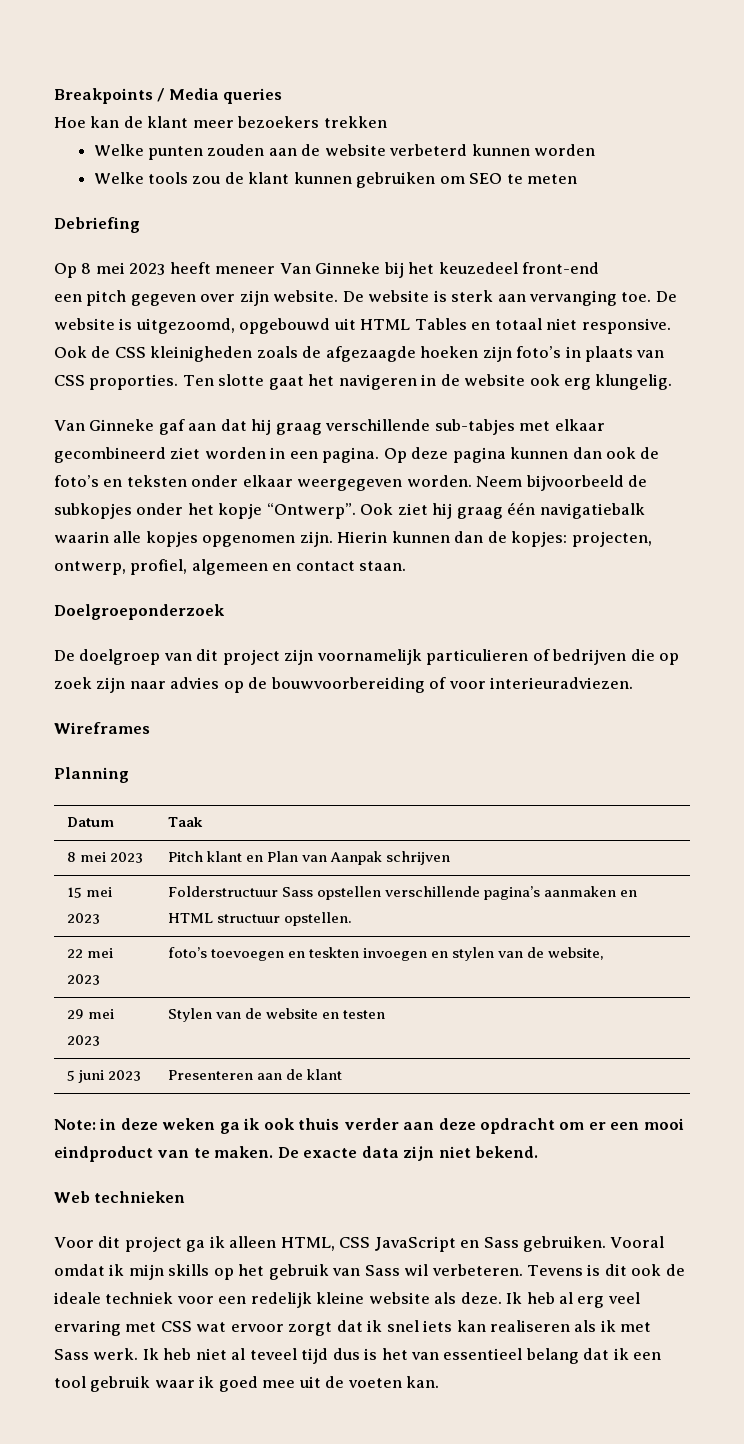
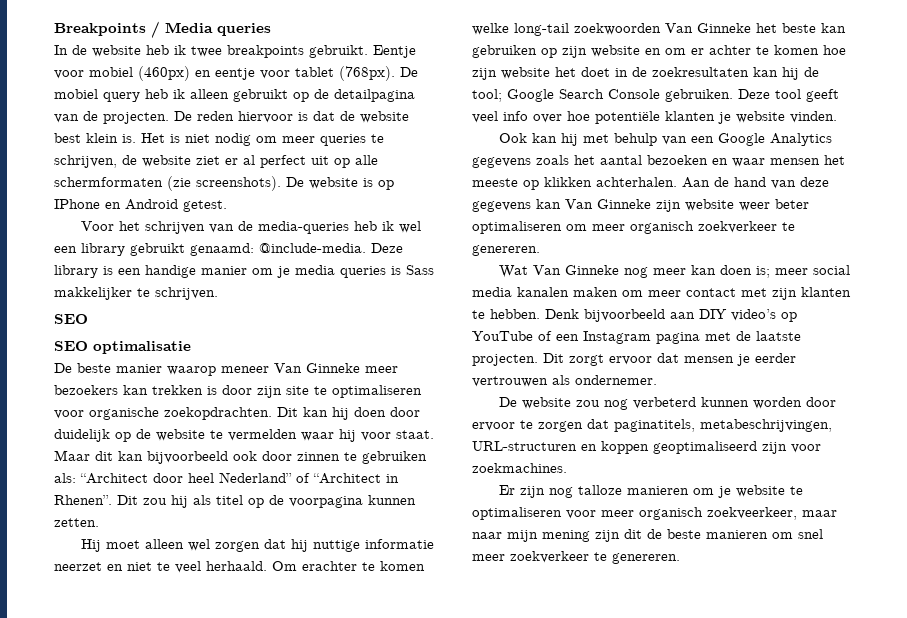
- Hoe kan de klant meer bezoekers trekken
- Welke punten zouden aan de website verbeterd kunnen worden
- Welke tools zou de klant kunnen gebruiken om SEO te meten
- Debriefing
- Op 8 mei 2023 heeft meneer Van Ginneke bij het keuzedeel front-end
- een pitch gegeven over zijn website. De website is sterk aan vervanging toe. De website is uitgezoomd, opgebouwd uit HTML Tables en totaal niet responsive. Ook de CSS kleinigheden zoals de afgezaagde hoeken zijn foto’s in plaats van CSS proporties. Ten slotte gaat het navigeren in de website ook erg klungelig.
- Van Ginneke gaf aan dat hij graag verschillende sub-tabjes met elkaar gecombineerd ziet worden in een pagina. Op deze pagina kunnen dan ook de foto’s en teksten onder elkaar weergegeven worden. Neem bijvoorbeeld de subkopjes onder het kopje “Ontwerp”. Ook ziet hij graag één navigatiebalk waarin alle kopjes opgenomen zijn. Hierin kunnen dan de kopjes: projecten, ontwerp, profiel, algemeen en contact staan.
- Doelgroeponderzoek
- De doelgroep van dit project zijn voornamelijk particulieren of bedrijven die op zoek zijn naar advies op de bouwvoorbereiding of voor interieuradviezen.
- Wireframes
- Planning
- Datum | Taak
- 8 mei 2023 | Pitch klant en Plan van Aanpak schrijven
- 15 mei 2023 | Folderstructuur Sass opstellen verschillende pagina’s aanmaken en HTML structuur opstellen.
- 22 mei 2023 | foto’s toevoegen en teskten invoegen en stylen van de website,
- 29 mei 2023 | Stylen van de website en testen
- 5 juni 2023 | Presenteren aan de klant
- Note: in deze weken ga ik ook thuis verder aan deze opdracht om er een mooi eindproduct van te maken. De exacte data zijn niet bekend.
- Web technieken
- Voor dit project ga ik alleen HTML, CSS JavaScript en Sass gebruiken. Vooral omdat ik mijn skills op het gebruik van Sass wil verbeteren. Tevens is dit ook de ideale techniek voor een redelijk kleine website als deze. Ik heb al erg veel ervaring met CSS wat ervoor zorgt dat ik snel iets kan realiseren als ik met Sass werk. Ik heb niet al teveel tijd dus is het van essentieel belang dat ik een tool gebruik waar ik goed mee uit de voeten kan.
+ In de website heb ik twee breakpoints gebruikt. Eentje voor mobiel (460px) en eentje voor tablet (768px). De mobiel query heb ik alleen gebruikt op de detailpagina van de projecten. De reden hiervoor is dat de website best klein is. Het is niet nodig om meer queries te schrijven, de website ziet er al perfect uit op alle schermformaten (zie screenshots). De website is op IPhone en Android getest.
+ Voor het schrijven van de media-queries heb ik wel een library gebruikt genaamd: @include-media. Deze library is een handige manier om je media queries is Sass makkelijker te schrijven.
+ SEO
+ SEO optimalisatie
+ De beste manier waarop meneer Van Ginneke meer bezoekers kan trekken is door zijn site te optimaliseren voor organische zoekopdrachten. Dit kan hij doen door duidelijk op de website te vermelden waar hij voor staat. Maar dit kan bijvoorbeeld ook door zinnen te gebruiken als: “Architect door heel Nederland” of “Architect in Rhenen”. Dit zou hij als titel op de voorpagina kunnen zetten.
+ Hij moet alleen wel zorgen dat hij nuttige informatie neerzet en niet te veel herhaald. Om erachter te komen welke long-tail zoekwoorden Van Ginneke het beste kan gebruiken op zijn website en om er achter te komen hoe zijn website het doet in de zoekresultaten kan hij de tool; Google Search Console gebruiken. Deze tool geeft veel info over hoe potentiële klanten je website vinden.
+ Ook kan hij met behulp van een Google Analytics gegevens zoals het aantal bezoeken en waar mensen het meeste op klikken achterhalen. Aan de hand van deze gegevens kan Van Ginneke zijn website weer beter optimaliseren om meer organisch zoekverkeer te genereren.
+ Wat Van Ginneke nog meer kan doen is; meer social media kanalen maken om meer contact met zijn klanten te hebben. Denk bijvoorbeeld aan DIY video’s op YouTube of een Instagram pagina met de laatste projecten. Dit zorgt ervoor dat mensen je eerder vertrouwen als ondernemer.
+ De website zou nog verbeterd kunnen worden door ervoor te zorgen dat paginatitels, metabeschrijvingen, URL-structuren en koppen geoptimaliseerd zijn voor zoekmachines.
+ Er zijn nog talloze manieren om je website te optimaliseren voor meer organisch zoekveerkeer, maar naar mijn mening zijn dit de beste manieren om snel meer zoekverkeer te genereren.

